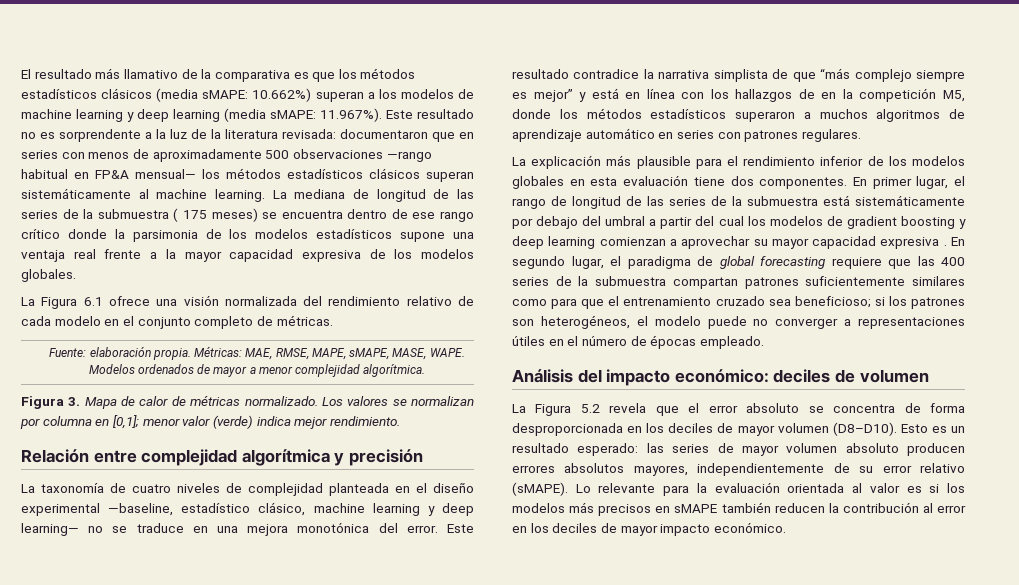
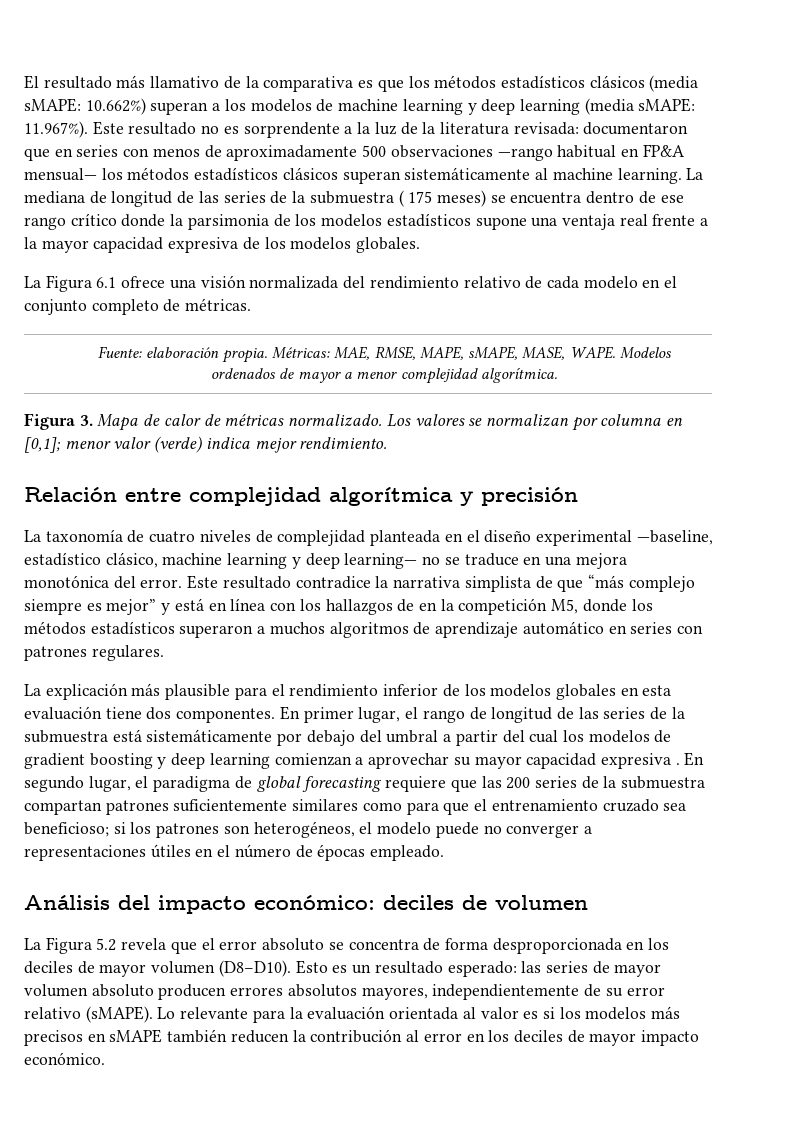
- En segundo lugar, el paradigma de global forecasting requiere que las 400 series de la submuestra compartan patrones suficientemente similares como para que el entrenamiento cruzado sea beneficioso; si los patrones son heterogéneos, el modelo puede no converger a representaciones útiles en el número de épocas empleado.
+ En segundo lugar, el paradigma de global forecasting requiere que las 200 series de la submuestra compartan patrones suficientemente similares como para que el entrenamiento cruzado sea beneficioso; si los patrones son heterogéneos, el modelo puede no converger a representaciones útiles en el número de épocas empleado.

